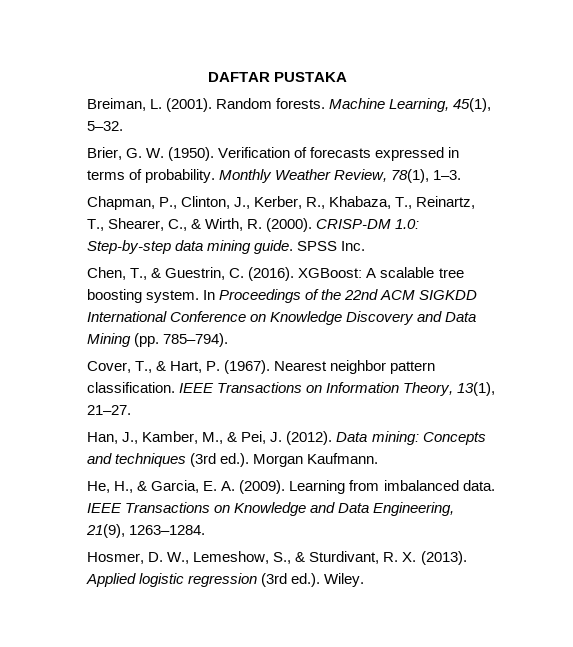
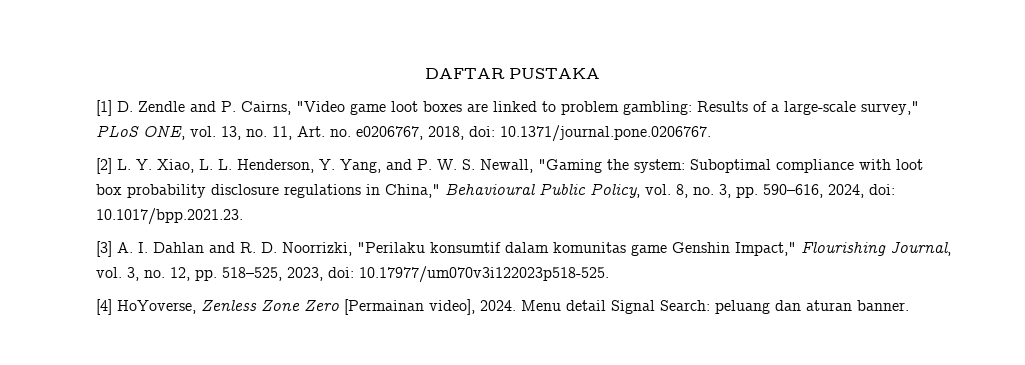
- Breiman, L. (2001). Random forests. Machine Learning, 45(1), 5–32.
- Brier, G. W. (1950). Verification of forecasts expressed in terms of probability. Monthly Weather Review, 78(1), 1–3.
- Chapman, P., Clinton, J., Kerber, R., Khabaza, T., Reinartz, T., Shearer, C., & Wirth, R. (2000). CRISP-DM 1.0: Step-by-step data mining guide. SPSS Inc.
- Chen, T., & Guestrin, C. (2016). XGBoost: A scalable tree boosting system. In Proceedings of the 22nd ACM SIGKDD International Conference on Knowledge Discovery and Data Mining (pp. 785–794).
- Cover, T., & Hart, P. (1967). Nearest neighbor pattern classification. IEEE Transactions on Information Theory, 13(1), 21–27.
- Han, J., Kamber, M., & Pei, J. (2012). Data mining: Concepts and techniques (3rd ed.). Morgan Kaufmann.
- He, H., & Garcia, E. A. (2009). Learning from imbalanced data. IEEE Transactions on Knowledge and Data Engineering, 21(9), 1263–1284.
- Hosmer, D. W., Lemeshow, S., & Sturdivant, R. X. (2013). Applied logistic regression (3rd ed.). Wiley.
+ [1] D. Zendle and P. Cairns, "Video game loot boxes are linked to problem gambling: Results of a large-scale survey," PLoS ONE, vol. 13, no. 11, Art. no. e0206767, 2018, doi: 10.1371/journal.pone.0206767.
+ [2] L. Y. Xiao, L. L. Henderson, Y. Yang, and P. W. S. Newall, "Gaming the system: Suboptimal compliance with loot box probability disclosure regulations in China," Behavioural Public Policy, vol. 8, no. 3, pp. 590–616, 2024, doi: 10.1017/bpp.2021.23.
+ [3] A. I. Dahlan and R. D. Noorrizki, "Perilaku konsumtif dalam komunitas game Genshin Impact," Flourishing Journal, vol. 3, no. 12, pp. 518–525, 2023, doi: 10.17977/um070v3i122023p518-525.
+ [4] HoYoverse, Zenless Zone Zero [Permainan video], 2024. Menu detail Signal Search: peluang dan aturan banner.

